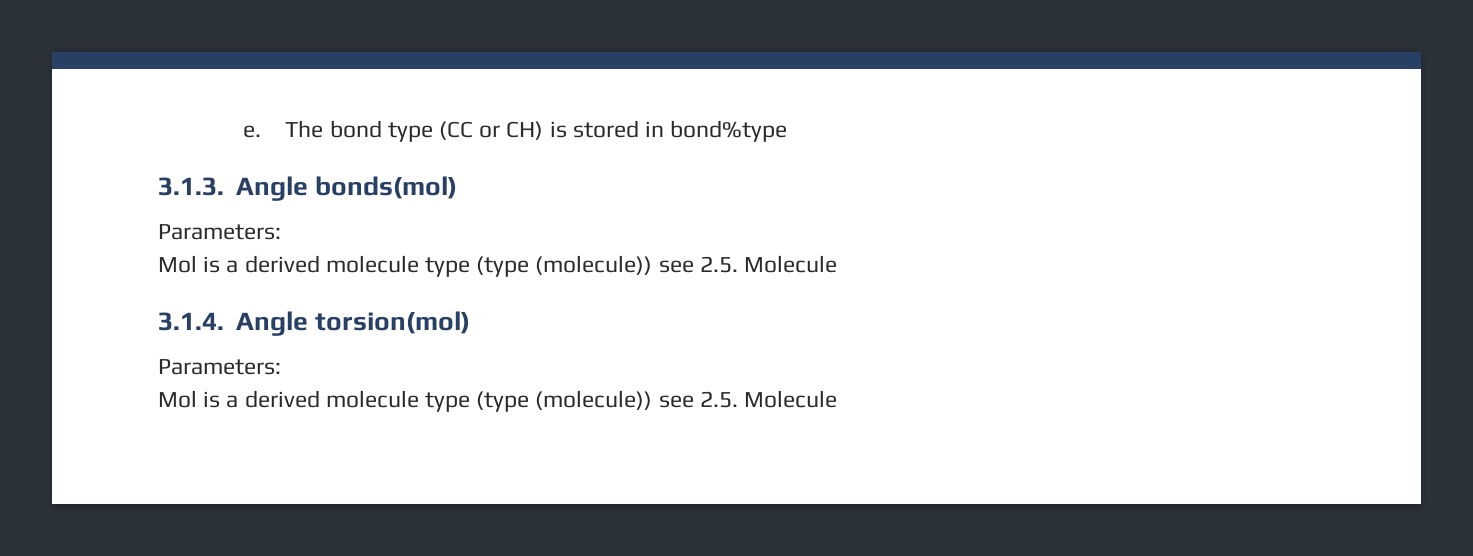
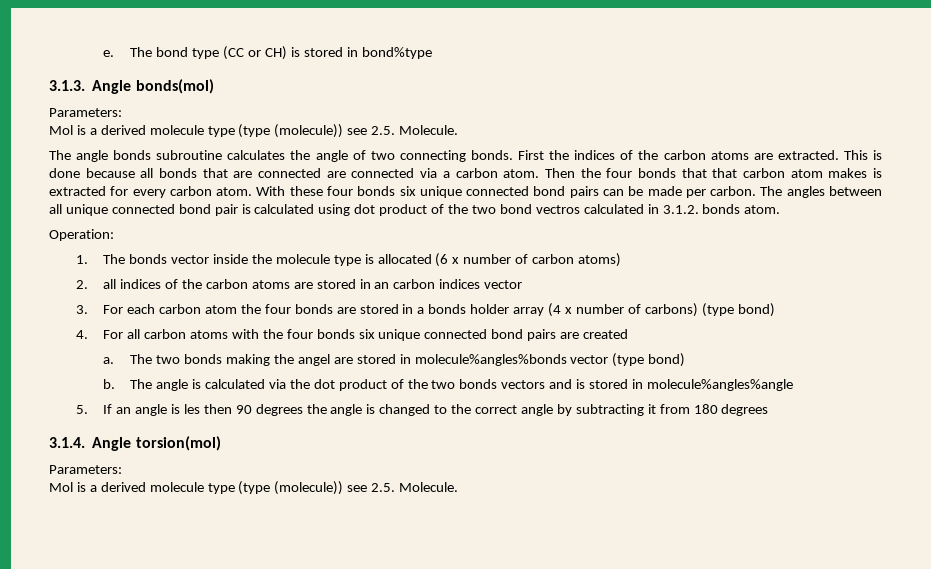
  3.1.3. Angle bonds(mol)
  Parameters:
- Mol is a derived molecule type (type (molecule)) see 2.5. Molecule
+ Mol is a derived molecule type (type (molecule)) see 2.5. Molecule.
+ The angle bonds subroutine calculates the angle of two connecting bonds. First the indices of the carbon atoms are extracted. This is done because all bonds that are connected are connected via a carbon atom. Then the four bonds that that carbon atom makes is extracted for every carbon atom. With these four bonds six unique connected bond pairs can be made per carbon. The angles between all unique connected bond pair is calculated using dot product of the two bond vectros calculated in 3.1.2. bonds atom.
+ Operation:
+ 1. The bonds vector inside the molecule type is allocated (6 x number of carbon atoms)
+ 2. all indices of the carbon atoms are stored in an carbon indices vector
+ 3. For each carbon atom the four bonds are stored in a bonds holder array (4 x number of carbons) (type bond)
+ 4. For all carbon atoms with the four bonds six unique connected bond pairs are created
+ a. The two bonds making the angel are stored in molecule%angles%bonds vector (type bond)
+ b. The angle is calculated via the dot product of the two bonds vectors and is stored in molecule%angles%angle
+ 5. If an angle is les then 90 degrees the angle is changed to the correct angle by subtracting it from 180 degrees
  3.1.4. Angle torsion(mol)
  Parameters:
- Mol is a derived molecule type (type (molecule)) see 2.5. Molecule
+ Mol is a derived molecule type (type (molecule)) see 2.5. Molecule.

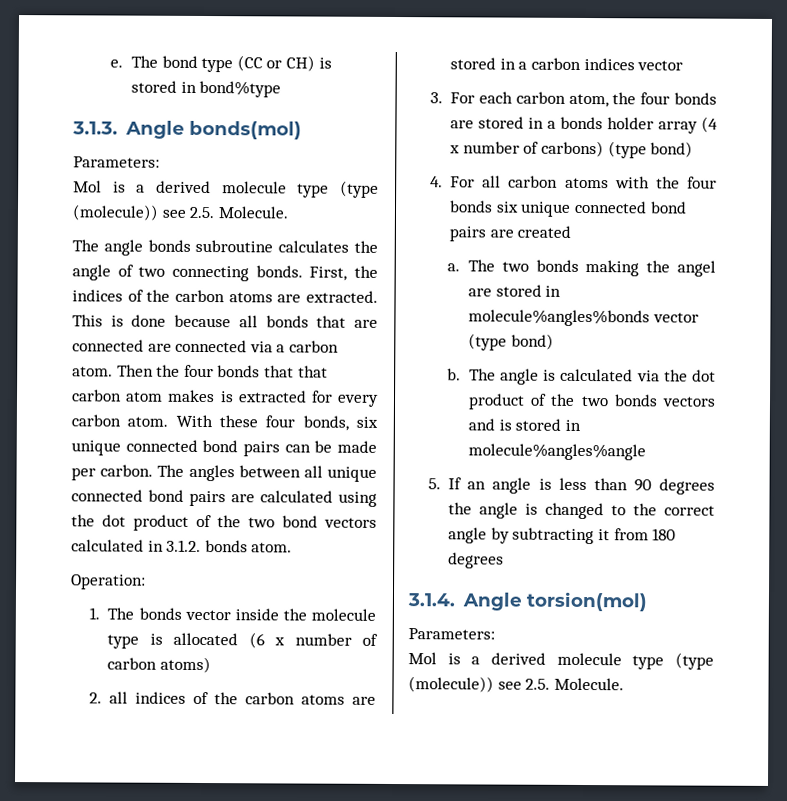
- First the indices of the carbon atoms are extracted.
+ First, the indices of the carbon atoms are extracted.
- With these four bonds six unique connected bond pairs can be made per carbon.
+ With these four bonds, six unique connected bond pairs can be made per carbon.
- The angles between all unique connected bond pair is calculated using dot product of the two bond vectros calculated in 3.1.2. bonds atom.
+ The angles between all unique connected bond pairs are calculated using the dot product of the two bond vectors calculated in 3.1.2. bonds atom.
- 2. all indices of the carbon atoms are stored in an carbon indices vector
+ 2. all indices of the carbon atoms are stored in a carbon indices vector
- 3. For each carbon atom the four bonds are stored in a bonds holder array (4 x number of carbons) (type bond)
+ 3. For each carbon atom, the four bonds are stored in a bonds holder array (4 x number of carbons) (type bond)
- 5. If an angle is les then 90 degrees the angle is changed to the correct angle by subtracting it from 180 degrees
+ 5. If an angle is less than 90 degrees the angle is changed to the correct angle by subtracting it from 180 degrees

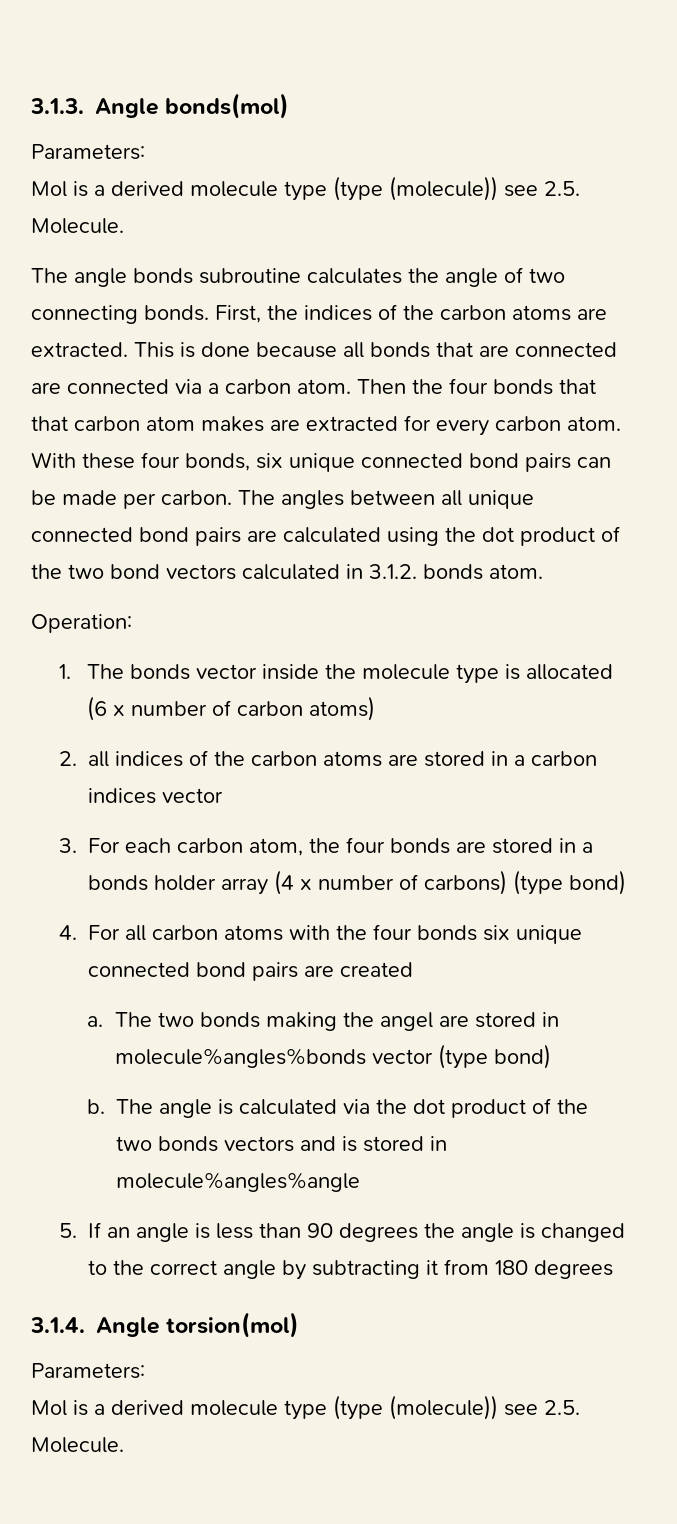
- e. The bond type (CC or CH) is stored in bond%type
- Then the four bonds that that carbon atom makes is extracted for every carbon atom.
+ Then the four bonds that that carbon atom makes are extracted for every carbon atom.

